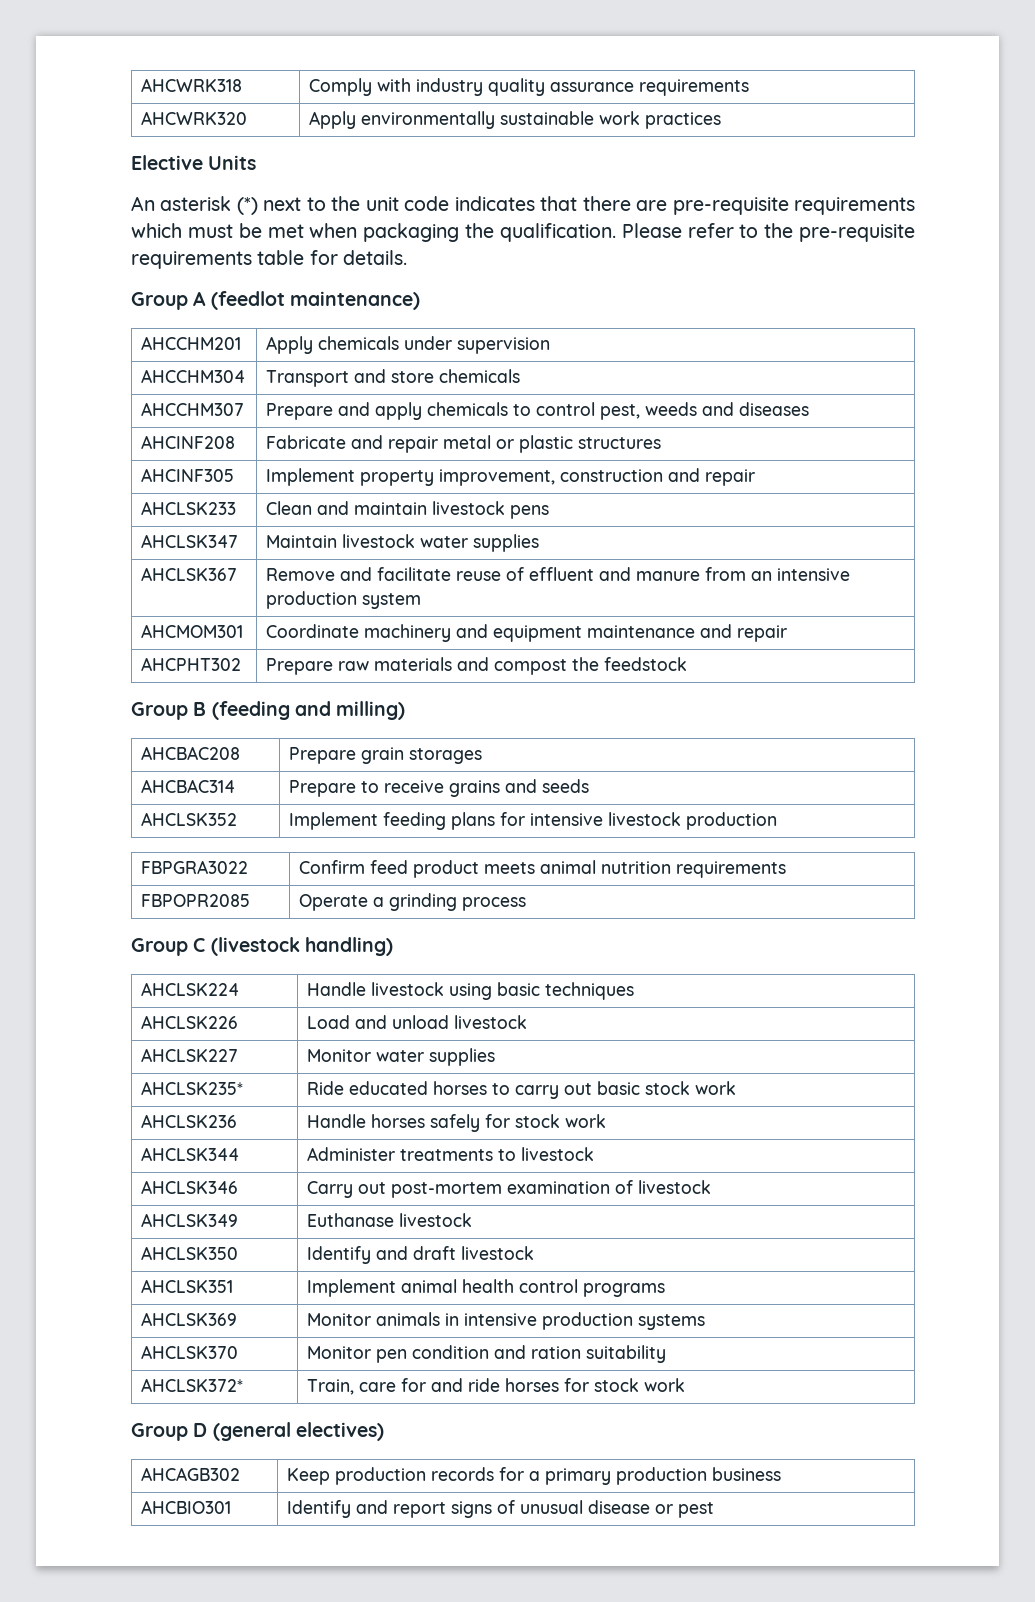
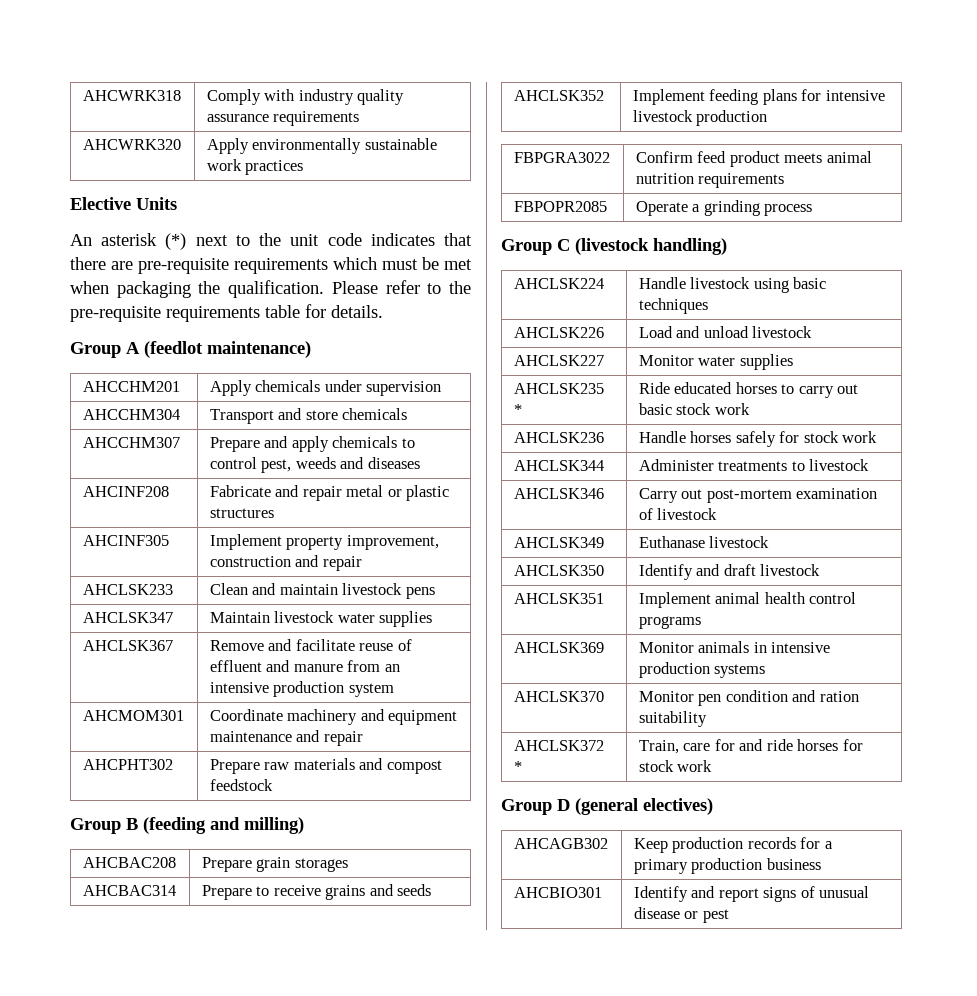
- AHCPHT302 | Prepare raw materials and compost the feedstock
+ AHCPHT302 | Prepare raw materials and compost feedstock
- AHCLSK235* | Ride educated horses to carry out basic stock work
+ AHCLSK235 * | Ride educated horses to carry out basic stock work
- AHCLSK372* | Train, care for and ride horses for stock work
+ AHCLSK372 * | Train, care for and ride horses for stock work

